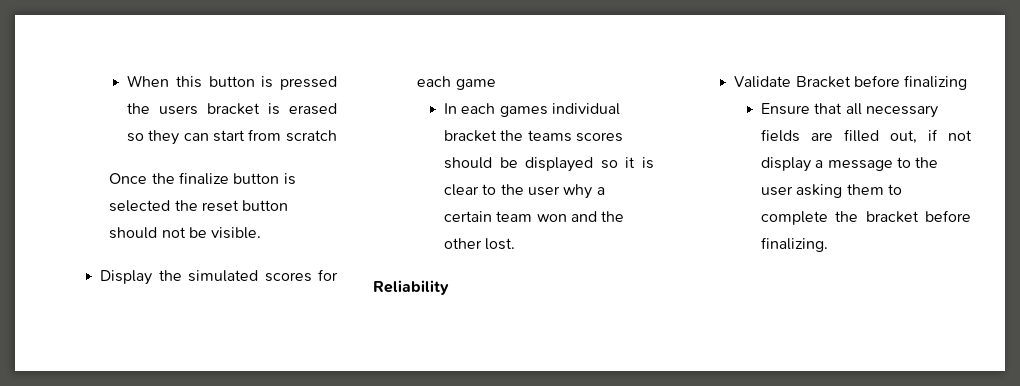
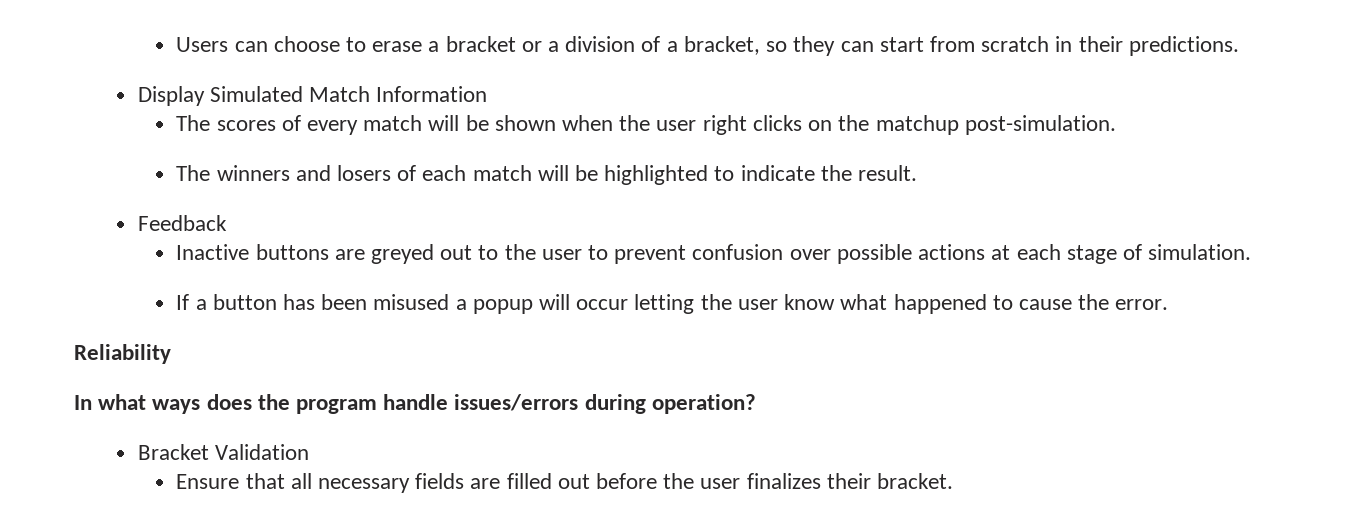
- When this button is pressed the users bracket is erased so they can start from scratch
- Once the finalize button is selected the reset button should not be visible.
- Display the simulated scores for each game
- In each games individual bracket the teams scores should be displayed so it is clear to the user why a certain team won and the other lost.
+ Users can choose to erase a bracket or a division of a bracket, so they can start from scratch in their predictions.
+ Display Simulated Match Information
+ The scores of every match will be shown when the user right clicks on the matchup post-simulation.
+ The winners and losers of each match will be highlighted to indicate the result.
+ Feedback
+ Inactive buttons are greyed out to the user to prevent confusion over possible actions at each stage of simulation.
+ If a button has been misused a popup will occur letting the user know what happened to cause the error.
  Reliability
- Validate Bracket before finalizing
+ In what ways does the program handle issues/errors during operation?
+ Bracket Validation
- Ensure that all necessary fields are filled out, if not display a message to the user asking them to complete the bracket before finalizing.
+ Ensure that all necessary fields are filled out before the user finalizes their bracket.

